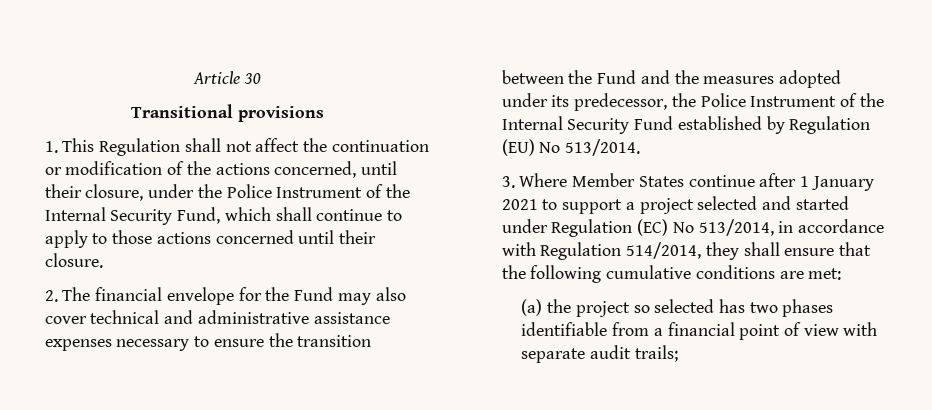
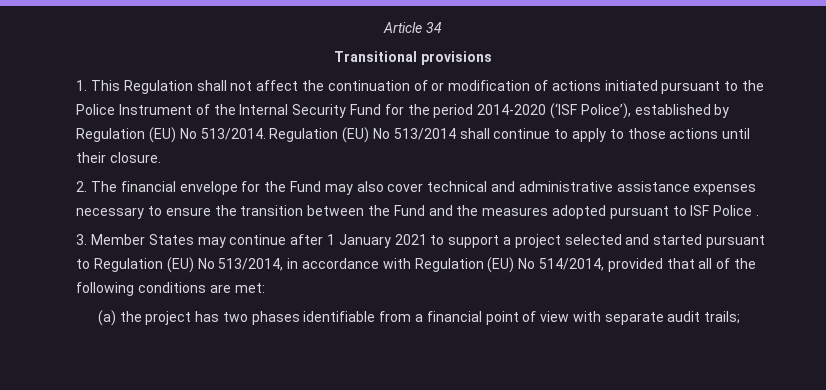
- Article 30
+ Article 34
- 1. This Regulation shall not affect the continuation or modification of the actions concerned, until their closure, under the Police Instrument of the Internal Security Fund, which shall continue to apply to those actions concerned until their closure.
+ 1. This Regulation shall not affect the continuation of or modification of actions initiated pursuant to the Police Instrument of the Internal Security Fund for the period 2014-2020 (‘ISF Police’), established by Regulation (EU) No 513/2014. Regulation (EU) No 513/2014 shall continue to apply to those actions until their closure.
- 2. The financial envelope for the Fund may also cover technical and administrative assistance expenses necessary to ensure the transition between the Fund and the measures adopted under its predecessor, the Police Instrument of the Internal Security Fund established by Regulation (EU) No 513/2014.
+ 2. The financial envelope for the Fund may also cover technical and administrative assistance expenses necessary to ensure the transition between the Fund and the measures adopted pursuant to ISF Police .
- 3. Where Member States continue after 1 January 2021 to support a project selected and started under Regulation (EC) No 513/2014, in accordance with Regulation 514/2014, they shall ensure that the following cumulative conditions are met:
+ 3. Member States may continue after 1 January 2021 to support a project selected and started pursuant to Regulation (EU) No 513/2014, in accordance with Regulation (EU) No 514/2014, provided that all of the following conditions are met:
- (a) the project so selected has two phases identifiable from a financial point of view with separate audit trails;
+ (a) the project has two phases identifiable from a financial point of view with separate audit trails;

